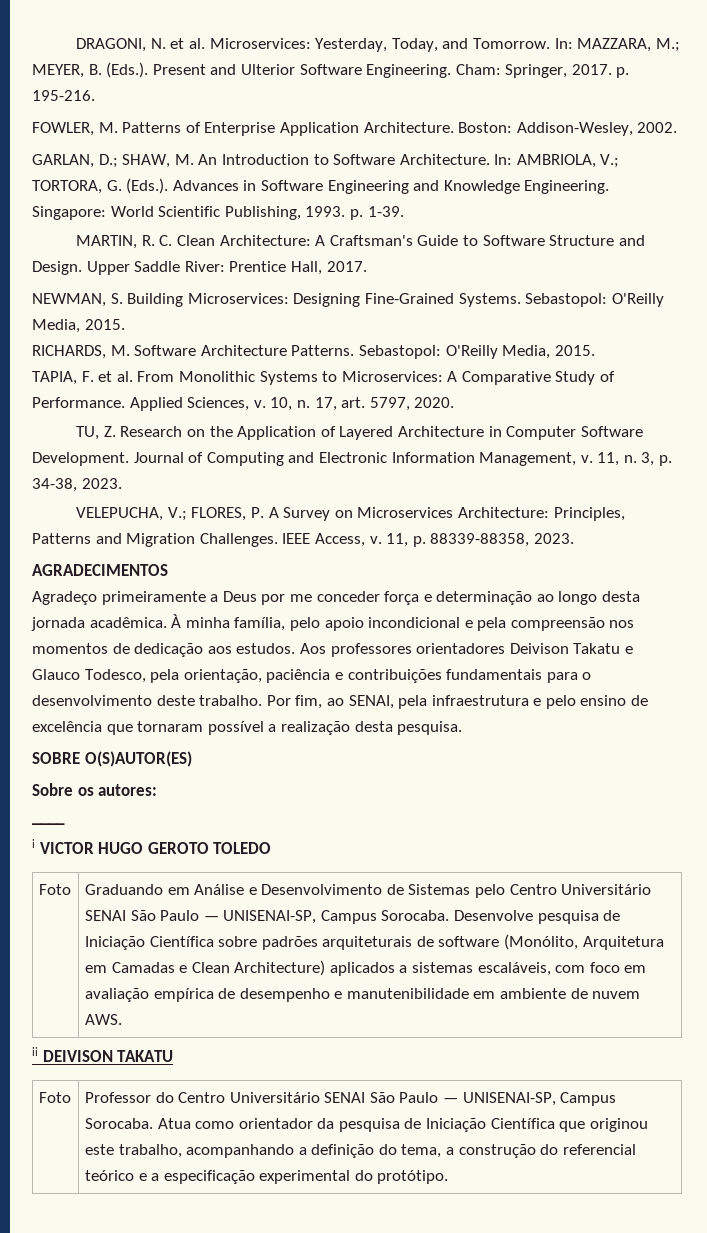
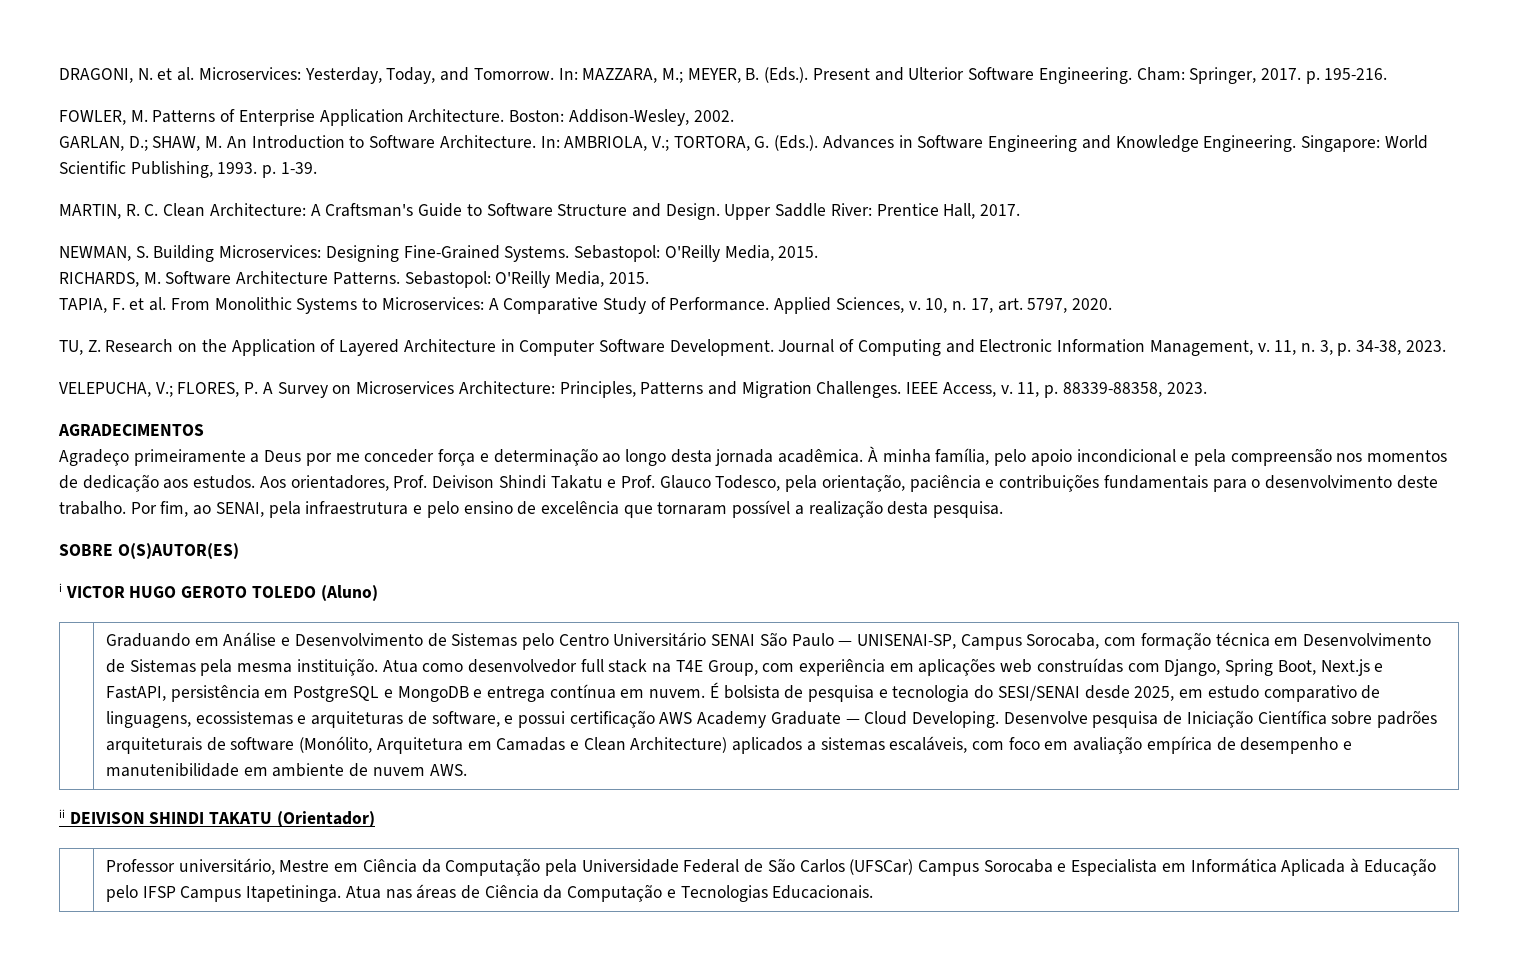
- Aos professores orientadores Deivison Takatu e Glauco Todesco, pela orientação, paciência e contribuições fundamentais para o desenvolvimento deste trabalho.
+ Aos orientadores, Prof. Deivison Shindi Takatu e Prof. Glauco Todesco, pela orientação, paciência e contribuições fundamentais para o desenvolvimento deste trabalho.
- Sobre os autores:
- ____
- i VICTOR HUGO GEROTO TOLEDO
- Foto
+ i VICTOR HUGO GEROTO TOLEDO (Aluno)
- Graduando em Análise e Desenvolvimento de Sistemas pelo Centro Universitário SENAI São Paulo — UNISENAI-SP, Campus Sorocaba.
+ Graduando em Análise e Desenvolvimento de Sistemas pelo Centro Universitário SENAI São Paulo — UNISENAI-SP, Campus Sorocaba, com formação técnica em Desenvolvimento de Sistemas pela mesma instituição. Atua como desenvolvedor full stack na T4E Group, com experiência em aplicações web construídas com Django, Spring Boot, Next.js e FastAPI, persistência em PostgreSQL e MongoDB e entrega contínua em nuvem. É bolsista de pesquisa e tecnologia do SESI/SENAI desde 2025, em estudo comparativo de linguagens, ecossistemas e arquiteturas de software, e possui certificação AWS Academy Graduate — Cloud Developing.
- ii DEIVISON TAKATU
- Foto | Professor do Centro Universitário SENAI São Paulo — UNISENAI-SP, Campus Sorocaba. Atua como orientador da pesquisa de Iniciação Científica que originou este trabalho, acompanhando a definição do tema, a construção do referencial teórico e a especificação experimental do protótipo.
+ ii DEIVISON SHINDI TAKATU (Orientador)
+ | Professor universitário, Mestre em Ciência da Computação pela Universidade Federal de São Carlos (UFSCar) Campus Sorocaba e Especialista em Informática Aplicada à Educação pelo IFSP Campus Itapetininga. Atua nas áreas de Ciência da Computação e Tecnologias Educacionais.

